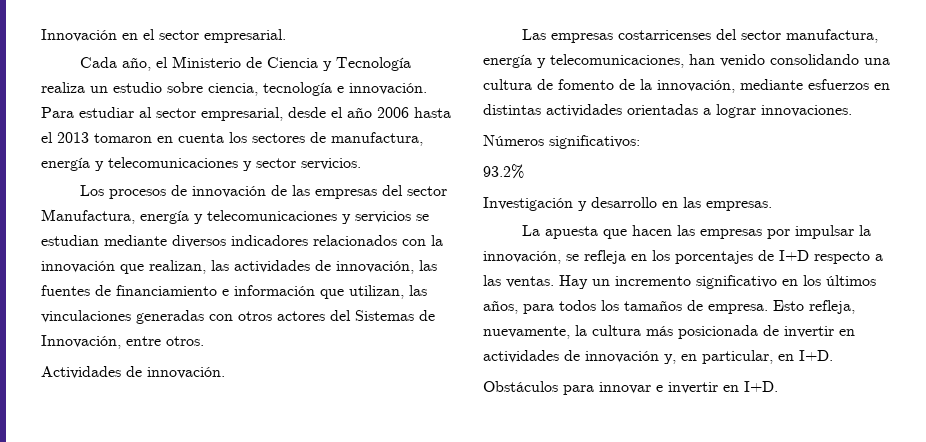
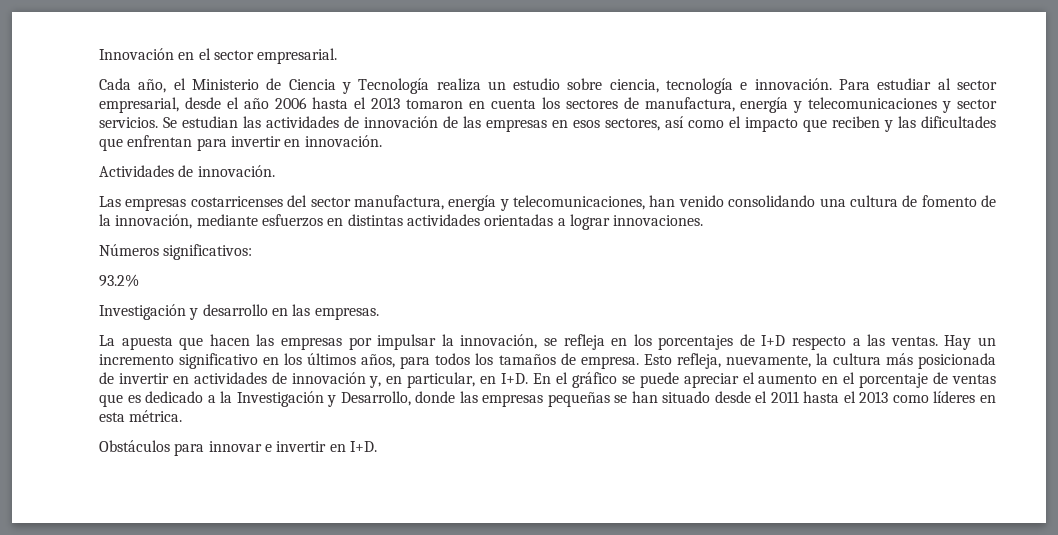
- Para estudiar al sector empresarial, desde el año 2006 hasta el 2013 tomaron en cuenta los sectores de manufactura, energía y telecomunicaciones y sector servicios.
- Los procesos de innovación de las empresas del sector Manufactura, energía y telecomunicaciones y servicios se estudian mediante diversos indicadores relacionados con la innovación que realizan, las actividades de innovación, las fuentes de financiamiento e información que utilizan, las vinculaciones generadas con otros actores del Sistemas de Innovación, entre otros.
+ Para estudiar al sector empresarial, desde el año 2006 hasta el 2013 tomaron en cuenta los sectores de manufactura, energía y telecomunicaciones y sector servicios. Se estudian las actividades de innovación de las empresas en esos sectores, así como el impacto que reciben y las dificultades que enfrentan para invertir en innovación.
- Esto refleja, nuevamente, la cultura más posicionada de invertir en actividades de innovación y, en particular, en I+D.
+ Esto refleja, nuevamente, la cultura más posicionada de invertir en actividades de innovación y, en particular, en I+D. En el gráfico se puede apreciar el aumento en el porcentaje de ventas que es dedicado a la Investigación y Desarrollo, donde las empresas pequeñas se han situado desde el 2011 hasta el 2013 como líderes en esta métrica.

